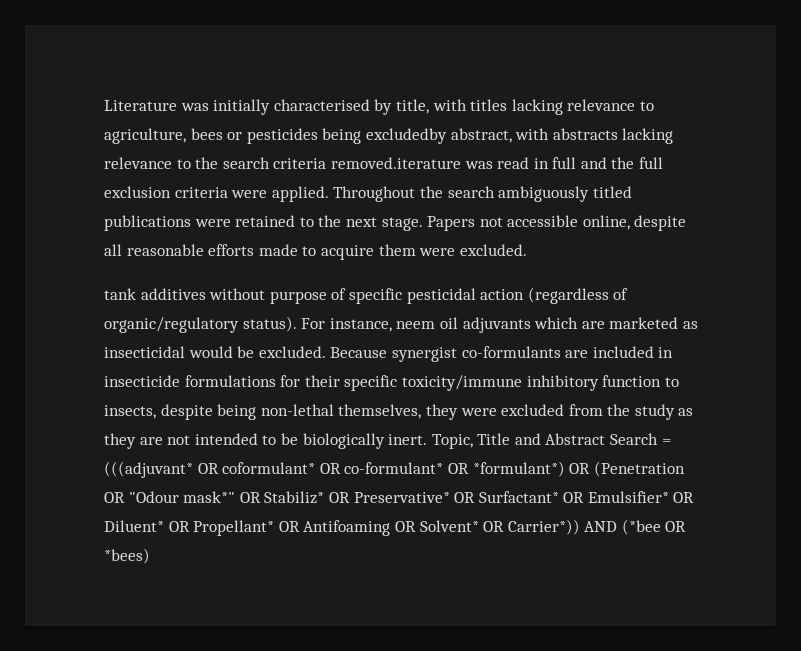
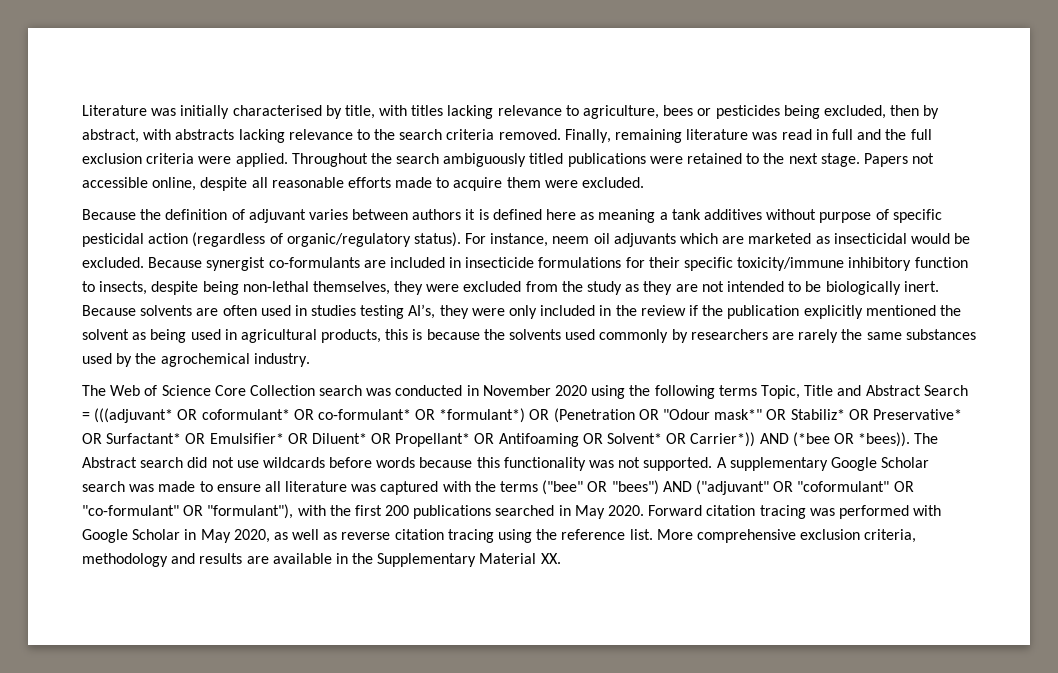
- Literature was initially characterised by title, with titles lacking relevance to agriculture, bees or pesticides being excludedby abstract, with abstracts lacking relevance to the search criteria removed.iterature was read in full and the full exclusion criteria were applied.
+ Literature was initially characterised by title, with titles lacking relevance to agriculture, bees or pesticides being excluded, then by abstract, with abstracts lacking relevance to the search criteria removed. Finally, remaining literature was read in full and the full exclusion criteria were applied.
- tank additives without purpose of specific pesticidal action (regardless of organic/regulatory status).
+ Because the definition of adjuvant varies between authors it is defined here as meaning a tank additives without purpose of specific pesticidal action (regardless of organic/regulatory status).
- Topic, Title and Abstract Search = (((adjuvant* OR coformulant* OR co-formulant* OR *formulant*) OR (Penetration OR "Odour mask*" OR Stabiliz* OR Preservative* OR Surfactant* OR Emulsifier* OR Diluent* OR Propellant* OR Antifoaming OR Solvent* OR Carrier*)) AND (*bee OR *bees)
+ Because solvents are often used in studies testing AI’s, they were only included in the review if the publication explicitly mentioned the solvent as being used in agricultural products, this is because the solvents used commonly by researchers are rarely the same substances used by the agrochemical industry.
+ The Web of Science Core Collection search was conducted in November 2020 using the following terms Topic, Title and Abstract Search = (((adjuvant* OR coformulant* OR co-formulant* OR *formulant*) OR (Penetration OR "Odour mask*" OR Stabiliz* OR Preservative* OR Surfactant* OR Emulsifier* OR Diluent* OR Propellant* OR Antifoaming OR Solvent* OR Carrier*)) AND (*bee OR *bees)). The Abstract search did not use wildcards before words because this functionality was not supported. A supplementary Google Scholar search was made to ensure all literature was captured with the terms ("bee" OR "bees") AND ("adjuvant" OR "coformulant" OR "co-formulant" OR "formulant"), with the first 200 publications searched in May 2020. Forward citation tracing was performed with Google Scholar in May 2020, as well as reverse citation tracing using the reference list. More comprehensive exclusion criteria, methodology and results are available in the Supplementary Material XX.

